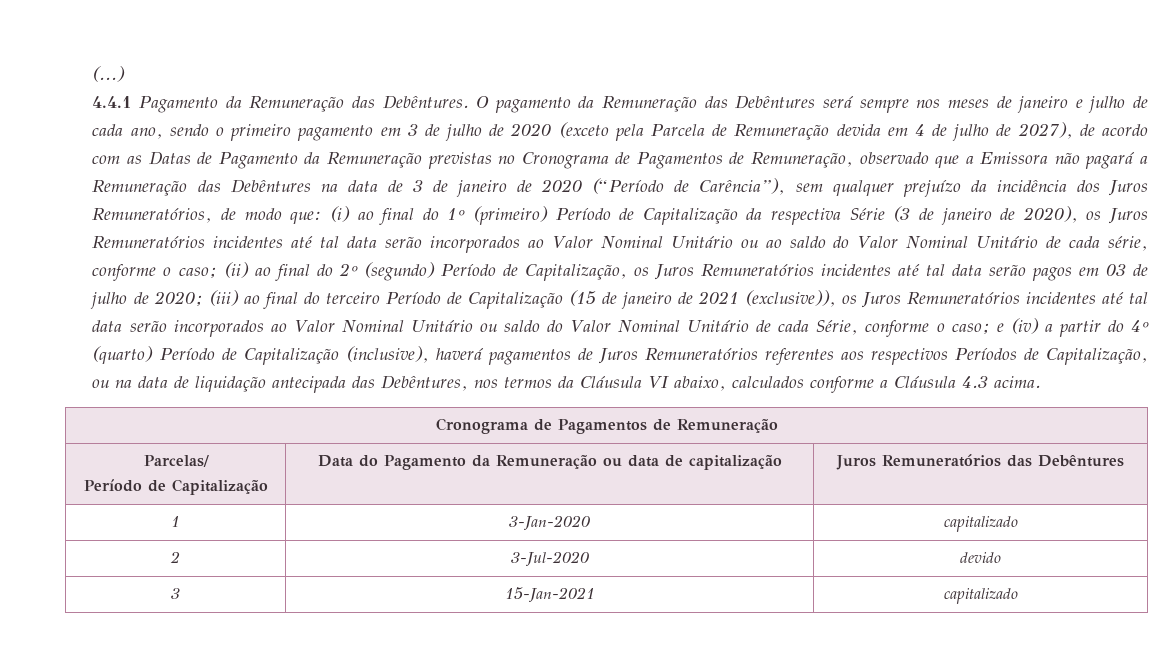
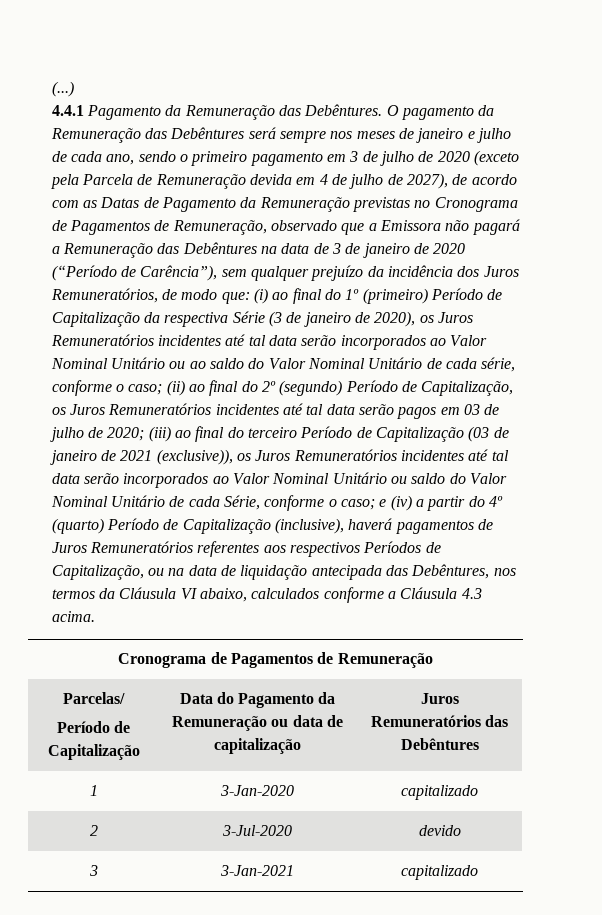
- (iii) ao final do terceiro Período de Capitalização (15 de janeiro de 2021 (exclusive)), os Juros Remuneratórios incidentes até tal data serão incorporados ao Valor Nominal Unitário ou saldo do Valor Nominal Unitário de cada Série, conforme o caso;
+ (iii) ao final do terceiro Período de Capitalização (03 de janeiro de 2021 (exclusive)), os Juros Remuneratórios incidentes até tal data serão incorporados ao Valor Nominal Unitário ou saldo do Valor Nominal Unitário de cada Série, conforme o caso;
- 3 | 15-Jan-2021 | capitalizado
+ 3 | 3-Jan-2021 | capitalizado

